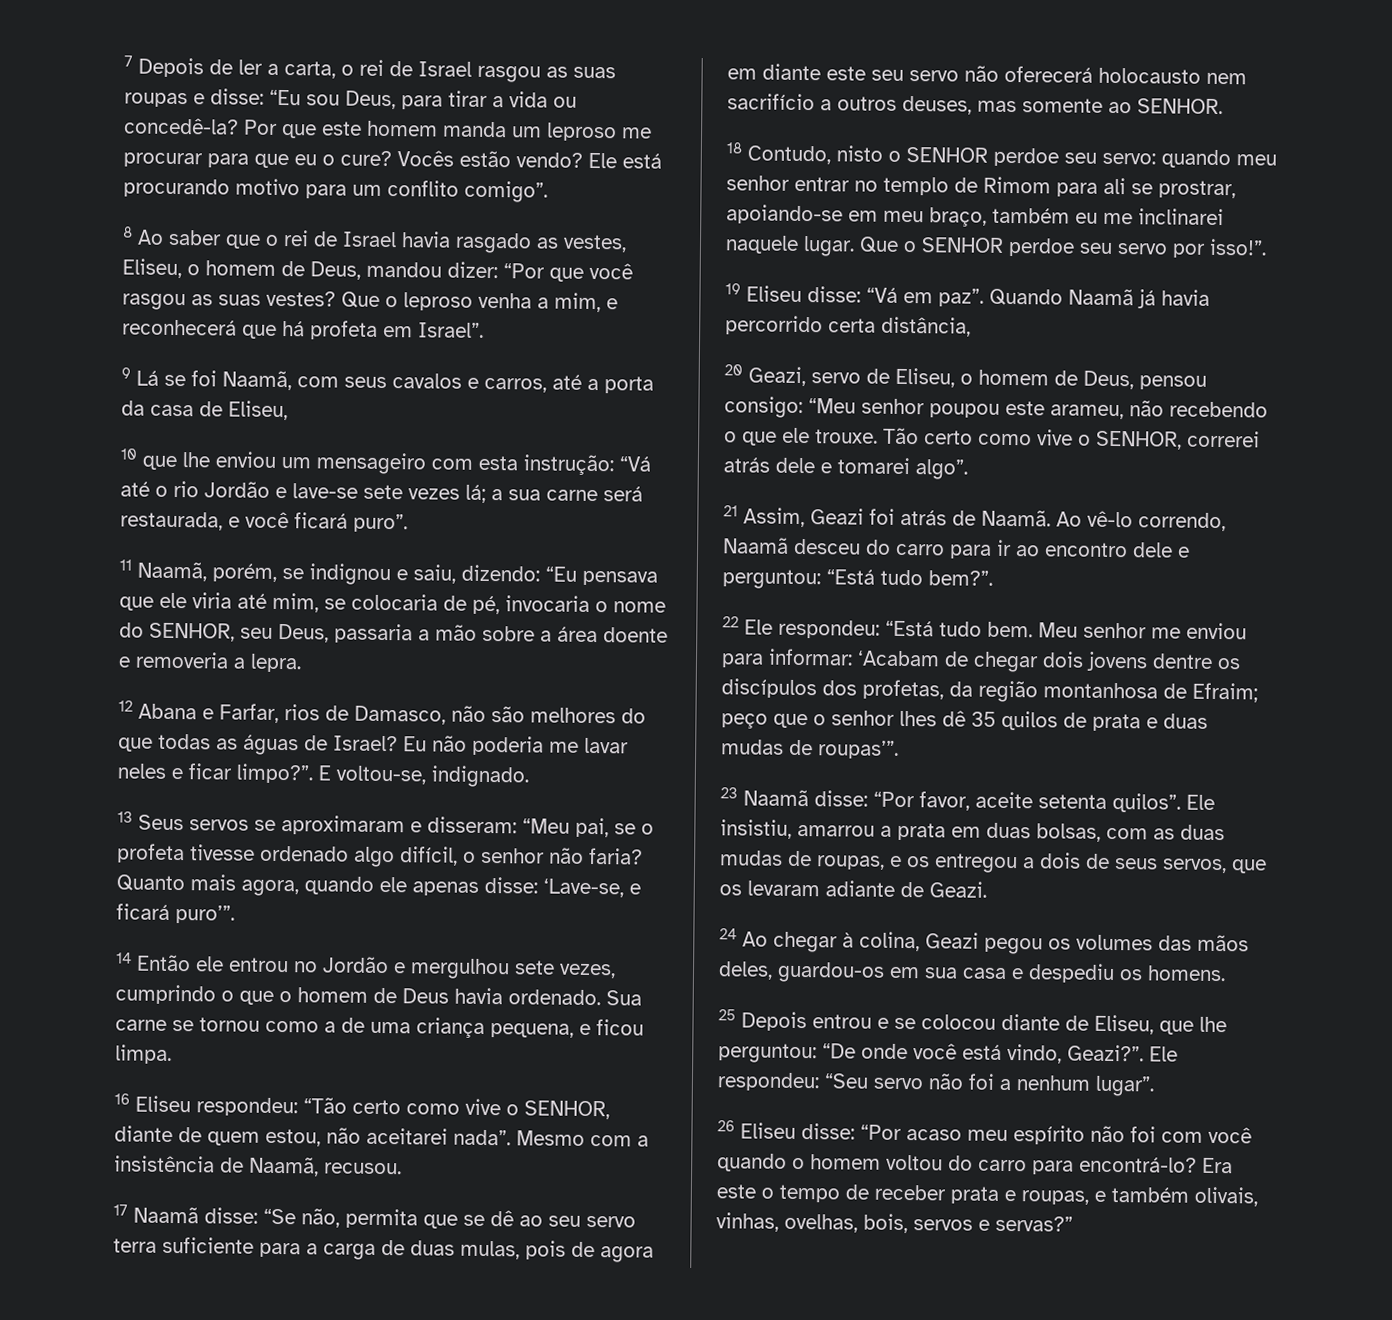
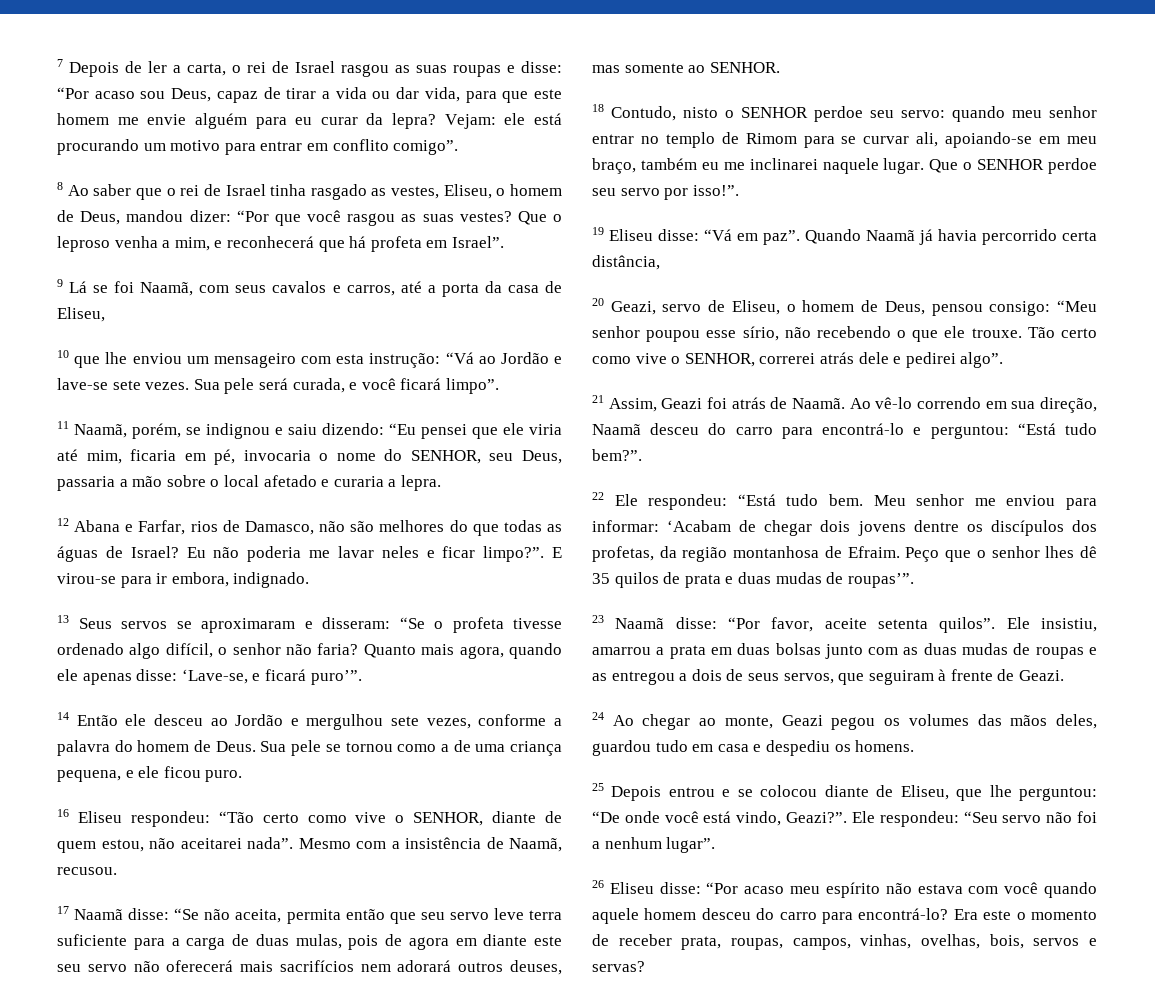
- 7 Depois de ler a carta, o rei de Israel rasgou as suas roupas e disse: “Eu sou Deus, para tirar a vida ou concedê-la? Por que este homem manda um leproso me procurar para que eu o cure? Vocês estão vendo? Ele está procurando motivo para um conflito comigo”.
+ 7 Depois de ler a carta, o rei de Israel rasgou as suas roupas e disse: “Por acaso sou Deus, capaz de tirar a vida ou dar vida, para que este homem me envie alguém para eu curar da lepra? Vejam: ele está procurando um motivo para entrar em conflito comigo”.
- 8 Ao saber que o rei de Israel havia rasgado as vestes, Eliseu, o homem de Deus, mandou dizer: “Por que você rasgou as suas vestes?
+ 8 Ao saber que o rei de Israel tinha rasgado as vestes, Eliseu, o homem de Deus, mandou dizer: “Por que você rasgou as suas vestes?
- 10 que lhe enviou um mensageiro com esta instrução: “Vá até o rio Jordão e lave-se sete vezes lá; a sua carne será restaurada, e você ficará puro”.
+ 10 que lhe enviou um mensageiro com esta instrução: “Vá ao Jordão e lave-se sete vezes. Sua pele será curada, e você ficará limpo”.
- 11 Naamã, porém, se indignou e saiu, dizendo: “Eu pensava que ele viria até mim, se colocaria de pé, invocaria o nome do SENHOR, seu Deus, passaria a mão sobre a área doente e removeria a lepra.
+ 11 Naamã, porém, se indignou e saiu dizendo: “Eu pensei que ele viria até mim, ficaria em pé, invocaria o nome do SENHOR, seu Deus, passaria a mão sobre o local afetado e curaria a lepra.
- E voltou-se, indignado.
+ E virou-se para ir embora, indignado.
- 13 Seus servos se aproximaram e disseram: “Meu pai, se o profeta tivesse ordenado algo difícil, o senhor não faria?
+ 13 Seus servos se aproximaram e disseram: “Se o profeta tivesse ordenado algo difícil, o senhor não faria?
- 14 Então ele entrou no Jordão e mergulhou sete vezes, cumprindo o que o homem de Deus havia ordenado. Sua carne se tornou como a de uma criança pequena, e ficou limpa.
+ 14 Então ele desceu ao Jordão e mergulhou sete vezes, conforme a palavra do homem de Deus. Sua pele se tornou como a de uma criança pequena, e ele ficou puro.
- 17 Naamã disse: “Se não, permita que se dê ao seu servo terra suficiente para a carga de duas mulas, pois de agora em diante este seu servo não oferecerá holocausto nem sacrifício a outros deuses, mas somente ao SENHOR.
+ 17 Naamã disse: “Se não aceita, permita então que seu servo leve terra suficiente para a carga de duas mulas, pois de agora em diante este seu servo não oferecerá mais sacrifícios nem adorará outros deuses, mas somente ao SENHOR.
- 18 Contudo, nisto o SENHOR perdoe seu servo: quando meu senhor entrar no templo de Rimom para ali se prostrar, apoiando-se em meu braço, também eu me inclinarei naquele lugar.
+ 18 Contudo, nisto o SENHOR perdoe seu servo: quando meu senhor entrar no templo de Rimom para se curvar ali, apoiando-se em meu braço, também eu me inclinarei naquele lugar.
- 20 Geazi, servo de Eliseu, o homem de Deus, pensou consigo: “Meu senhor poupou este arameu, não recebendo o que ele trouxe.
+ 20 Geazi, servo de Eliseu, o homem de Deus, pensou consigo: “Meu senhor poupou esse sírio, não recebendo o que ele trouxe.
- Tão certo como vive o SENHOR, correrei atrás dele e tomarei algo”.
+ Tão certo como vive o SENHOR, correrei atrás dele e pedirei algo”.
- Ao vê-lo correndo, Naamã desceu do carro para ir ao encontro dele e perguntou: “Está tudo bem?”.
+ Ao vê-lo correndo em sua direção, Naamã desceu do carro para encontrá-lo e perguntou: “Está tudo bem?”.
- Meu senhor me enviou para informar: ‘Acabam de chegar dois jovens dentre os discípulos dos profetas, da região montanhosa de Efraim; peço que o senhor lhes dê 35 quilos de prata e duas mudas de roupas’”.
+ Meu senhor me enviou para informar: ‘Acabam de chegar dois jovens dentre os discípulos dos profetas, da região montanhosa de Efraim. Peço que o senhor lhes dê 35 quilos de prata e duas mudas de roupas’”.
- Ele insistiu, amarrou a prata em duas bolsas, com as duas mudas de roupas, e os entregou a dois de seus servos, que os levaram adiante de Geazi.
+ Ele insistiu, amarrou a prata em duas bolsas junto com as duas mudas de roupas e as entregou a dois de seus servos, que seguiram à frente de Geazi.
- 24 Ao chegar à colina, Geazi pegou os volumes das mãos deles, guardou-os em sua casa e despediu os homens.
+ 24 Ao chegar ao monte, Geazi pegou os volumes das mãos deles, guardou tudo em casa e despediu os homens.
- 26 Eliseu disse: “Por acaso meu espírito não foi com você quando o homem voltou do carro para encontrá-lo?
+ 26 Eliseu disse: “Por acaso meu espírito não estava com você quando aquele homem desceu do carro para encontrá-lo?
- Era este o tempo de receber prata e roupas, e também olivais, vinhas, ovelhas, bois, servos e servas?”
+ Era este o momento de receber prata, roupas, campos, vinhas, ovelhas, bois, servos e servas?

